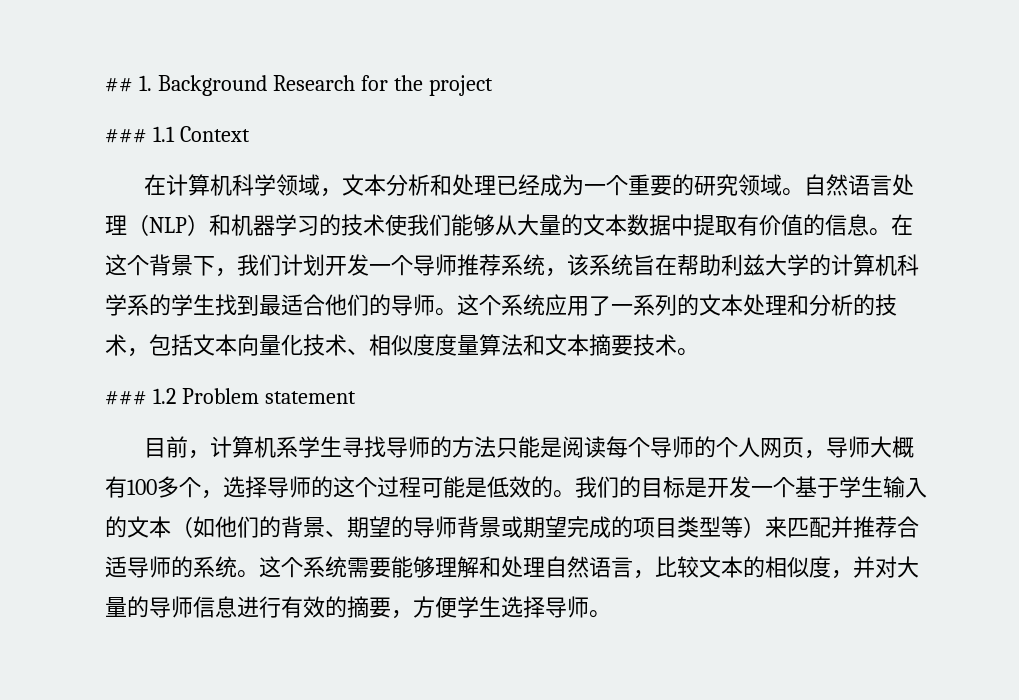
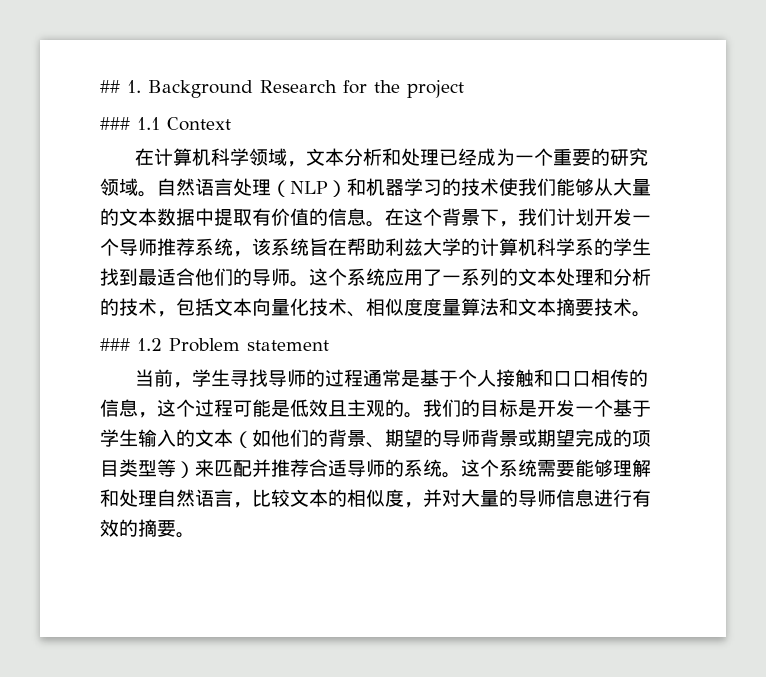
- 目前，计算机系学生寻找导师的方法只能是阅读每个导师的个人网页，导师大概有100多个，选择导师的这个过程可能是低效的。
+ 当前，学生寻找导师的过程通常是基于个人接触和口口相传的信息，这个过程可能是低效且主观的。
- 这个系统需要能够理解和处理自然语言，比较文本的相似度，并对大量的导师信息进行有效的摘要，方便学生选择导师。
+ 这个系统需要能够理解和处理自然语言，比较文本的相似度，并对大量的导师信息进行有效的摘要。

